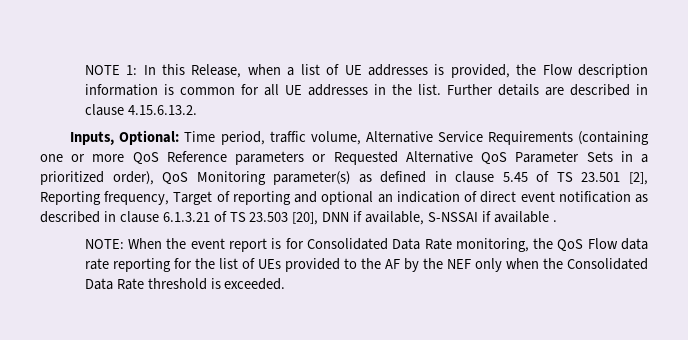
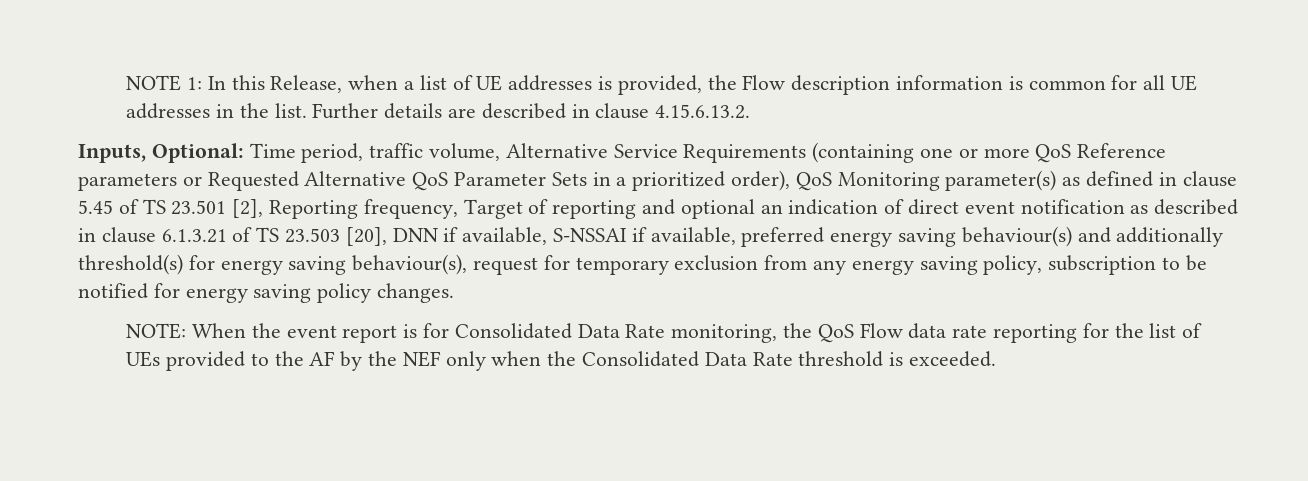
- Time period, traffic volume, Alternative Service Requirements (containing one or more QoS Reference parameters or Requested Alternative QoS Parameter Sets in a prioritized order), QoS Monitoring parameter(s) as defined in clause 5.45 of TS 23.501 [2], Reporting frequency, Target of reporting and optional an indication of direct event notification as described in clause 6.1.3.21 of TS 23.503 [20], DNN if available, S-NSSAI if available .
+ Time period, traffic volume, Alternative Service Requirements (containing one or more QoS Reference parameters or Requested Alternative QoS Parameter Sets in a prioritized order), QoS Monitoring parameter(s) as defined in clause 5.45 of TS 23.501 [2], Reporting frequency, Target of reporting and optional an indication of direct event notification as described in clause 6.1.3.21 of TS 23.503 [20], DNN if available, S-NSSAI if available, preferred energy saving behaviour(s) and additionally threshold(s) for energy saving behaviour(s), request for temporary exclusion from any energy saving policy, subscription to be notified for energy saving policy changes.

